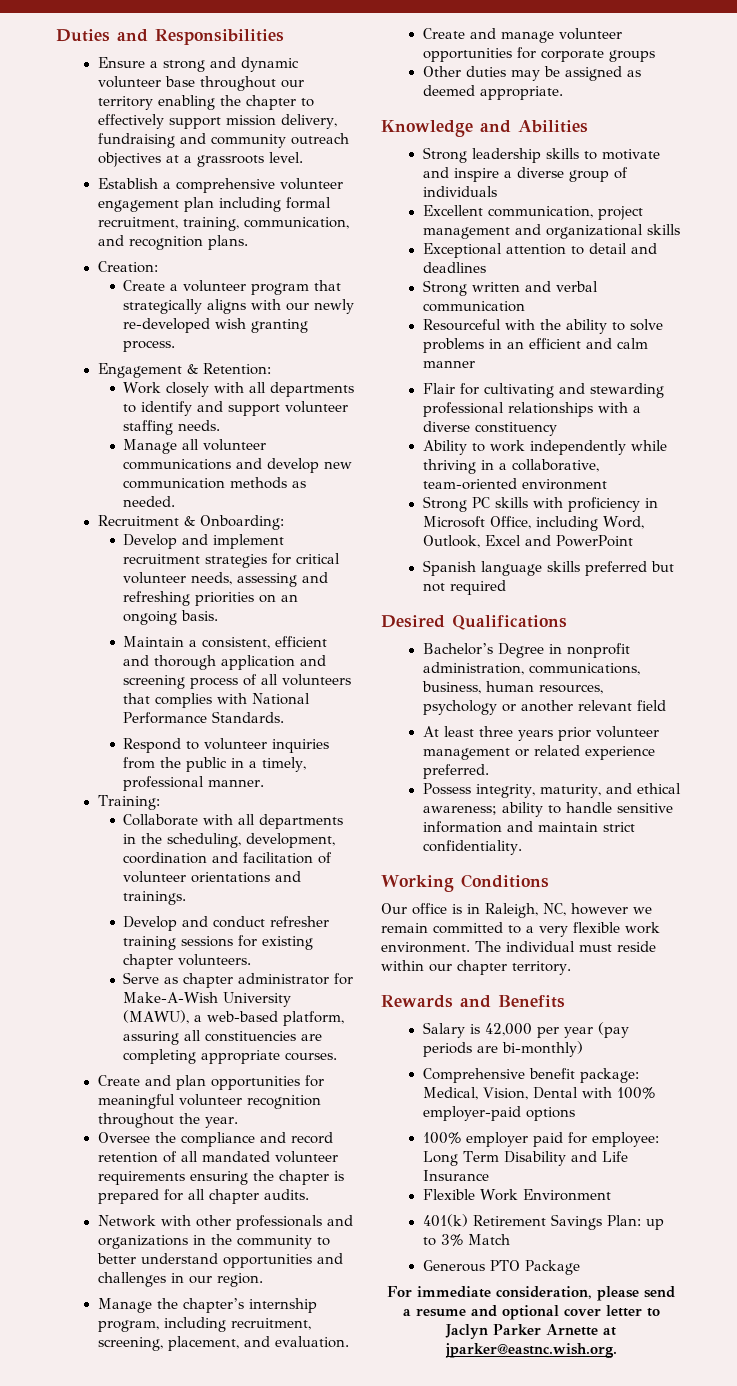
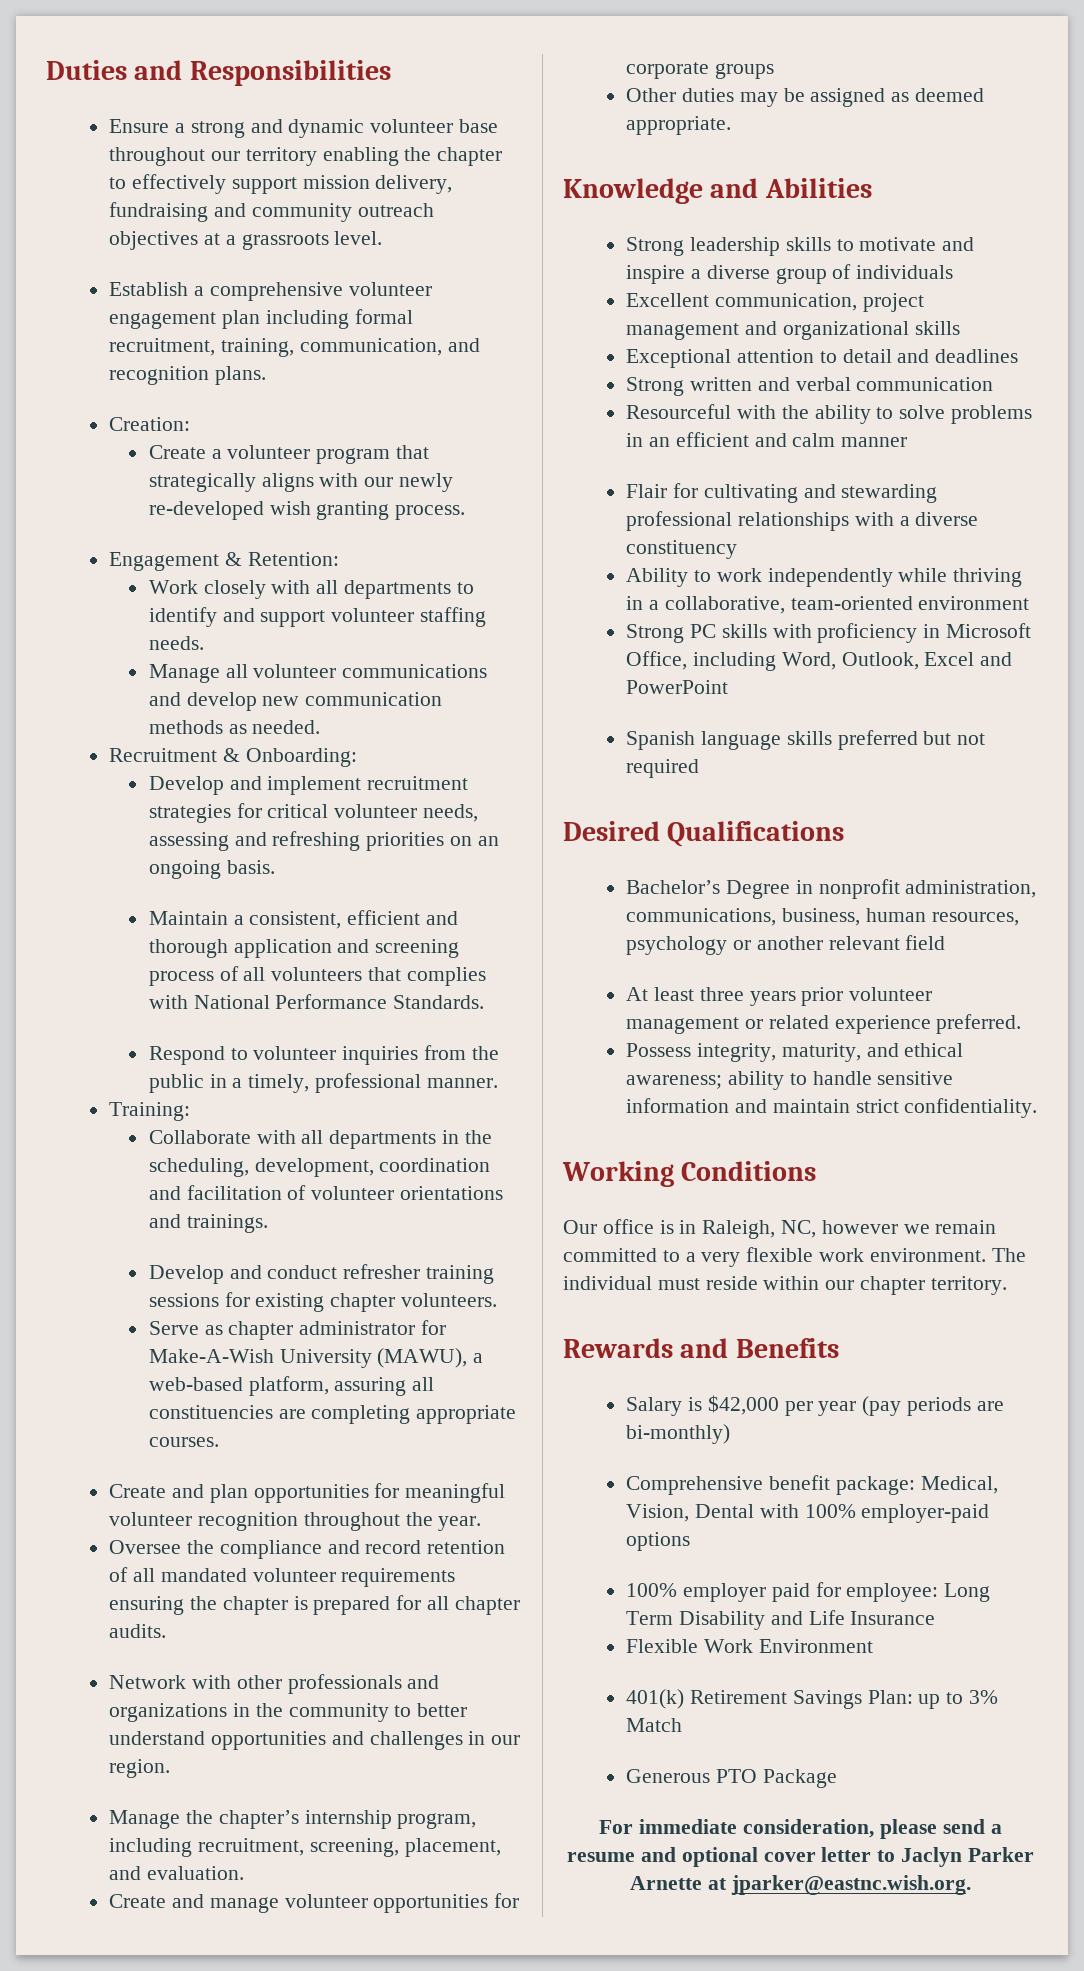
- Salary is 42,000 per year (pay periods are bi-monthly)
+ Salary is $42,000 per year (pay periods are bi-monthly)

